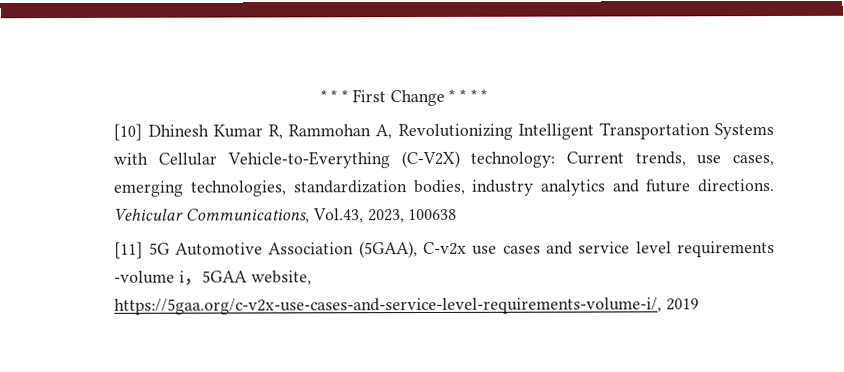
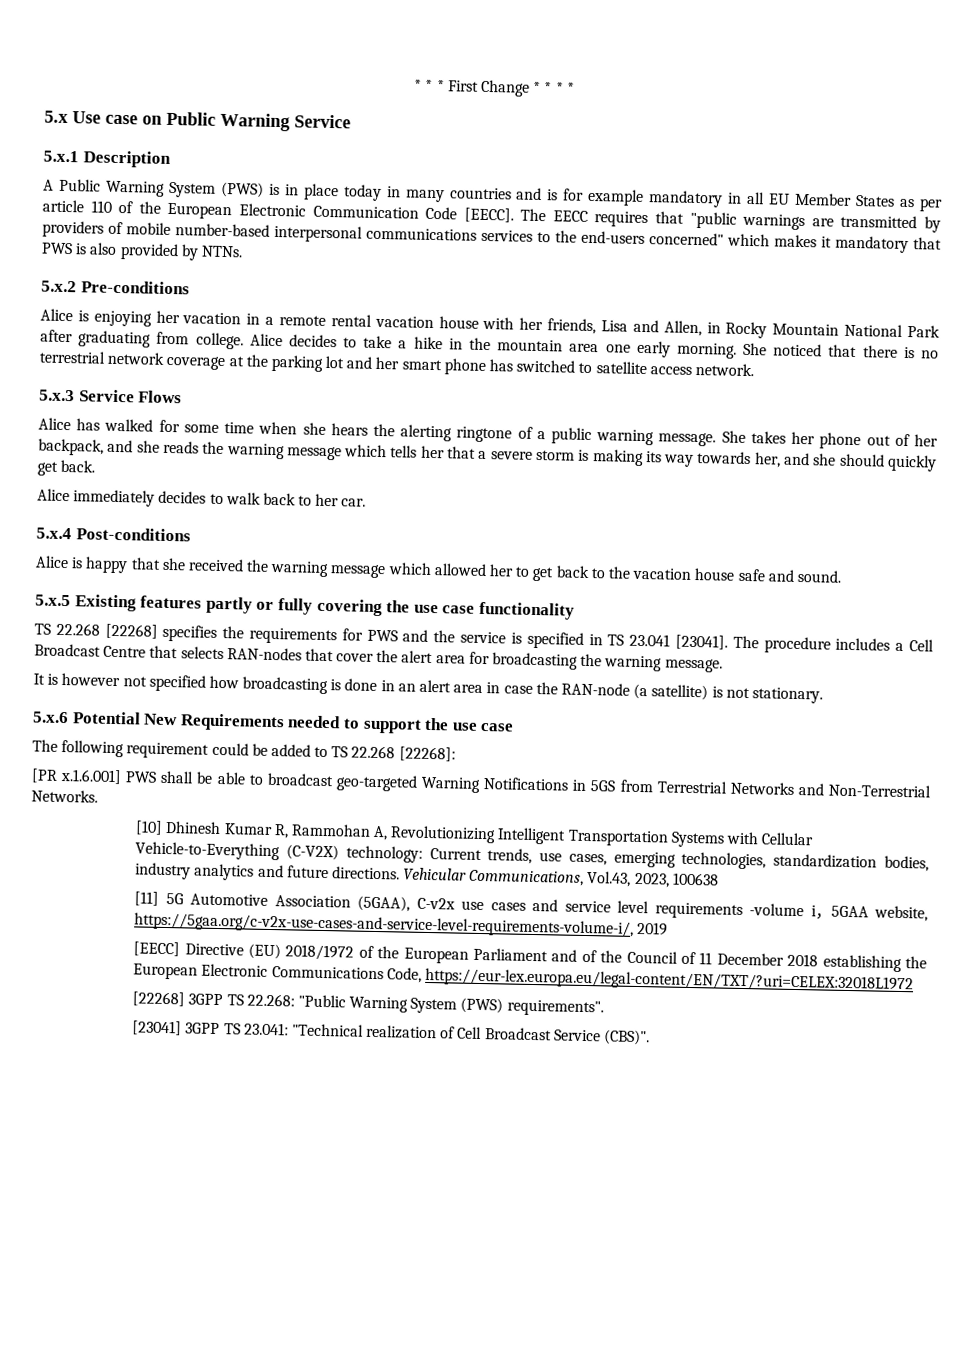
+ 5.x Use case on Public Warning Service
+ 5.x.1 Description
+ A Public Warning System (PWS) is in place today in many countries and is for example mandatory in all EU Member States as per article 110 of the European Electronic Communication Code [EECC]. The EECC requires that "public warnings are transmitted by providers of mobile number-based interpersonal communications services to the end-users concerned" which makes it mandatory that PWS is also provided by NTNs.
+ 5.x.2 Pre-conditions
+ Alice is enjoying her vacation in a remote rental vacation house with her friends, Lisa and Allen, in Rocky Mountain National Park after graduating from college. Alice decides to take a hike in the mountain area one early morning. She noticed that there is no terrestrial network coverage at the parking lot and her smart phone has switched to satellite access network.
+ 5.x.3 Service Flows
+ Alice has walked for some time when she hears the alerting ringtone of a public warning message. She takes her phone out of her backpack, and she reads the warning message which tells her that a severe storm is making its way towards her, and she should quickly get back.
+ Alice immediately decides to walk back to her car.
+ 5.x.4 Post-conditions
+ Alice is happy that she received the warning message which allowed her to get back to the vacation house safe and sound.
+ 5.x.5 Existing features partly or fully covering the use case functionality
+ TS 22.268 [22268] specifies the requirements for PWS and the service is specified in TS 23.041 [23041]. The procedure includes a Cell Broadcast Centre that selects RAN-nodes that cover the alert area for broadcasting the warning message.
+ It is however not specified how broadcasting is done in an alert area in case the RAN-node (a satellite) is not stationary.
+ 5.x.6 Potential New Requirements needed to support the use case
+ The following requirement could be added to TS 22.268 [22268]:
+ [PR x.1.6.001] PWS shall be able to broadcast geo-targeted Warning Notifications in 5GS from Terrestrial Networks and Non-Terrestrial Networks.
+ [EECC] Directive (EU) 2018/1972 of the European Parliament and of the Council of 11 December 2018 establishing the European Electronic Communications Code, https://eur-lex.europa.eu/legal-content/EN/TXT/?uri=CELEX:32018L1972
+ [22268] 3GPP TS 22.268: "Public Warning System (PWS) requirements".
+ [23041] 3GPP TS 23.041: "Technical realization of Cell Broadcast Service (CBS)".

